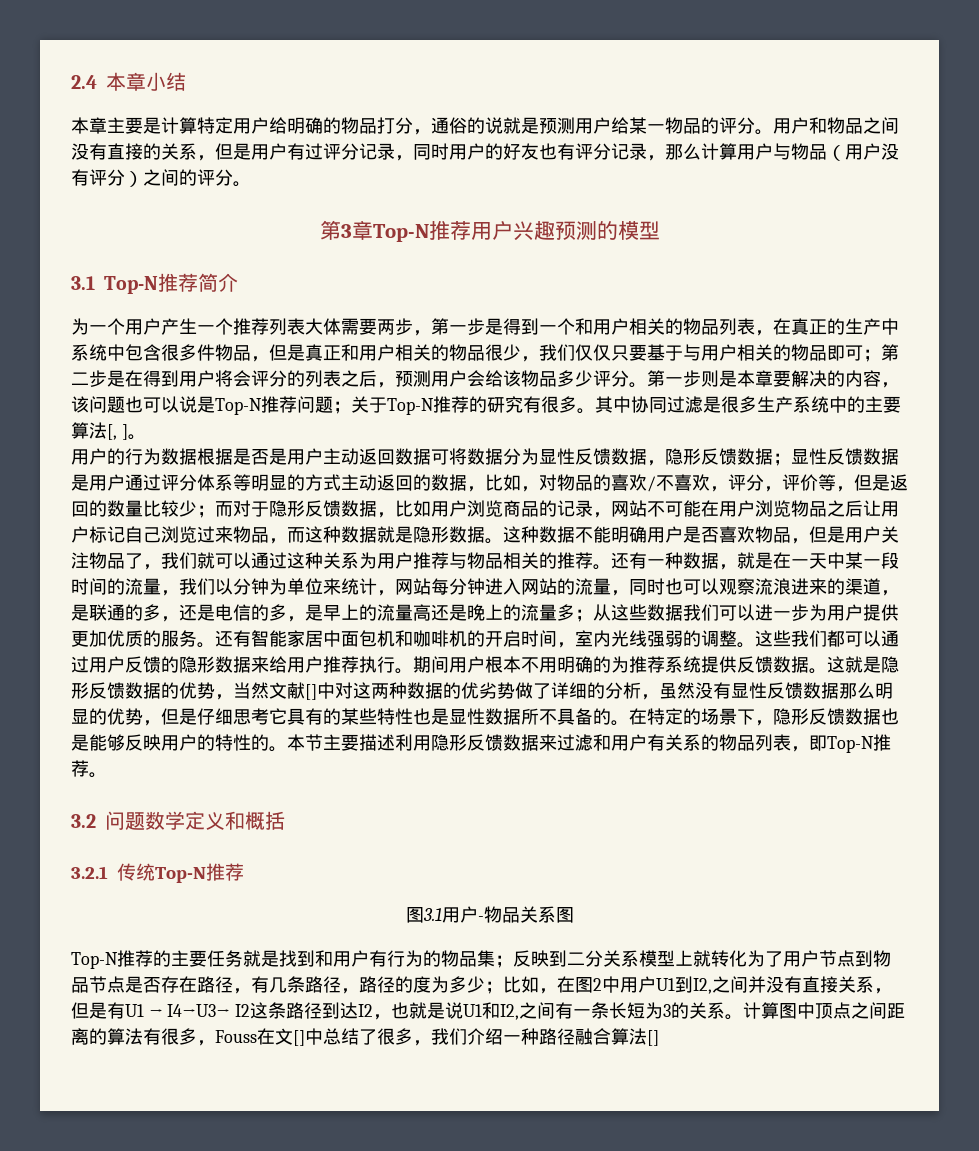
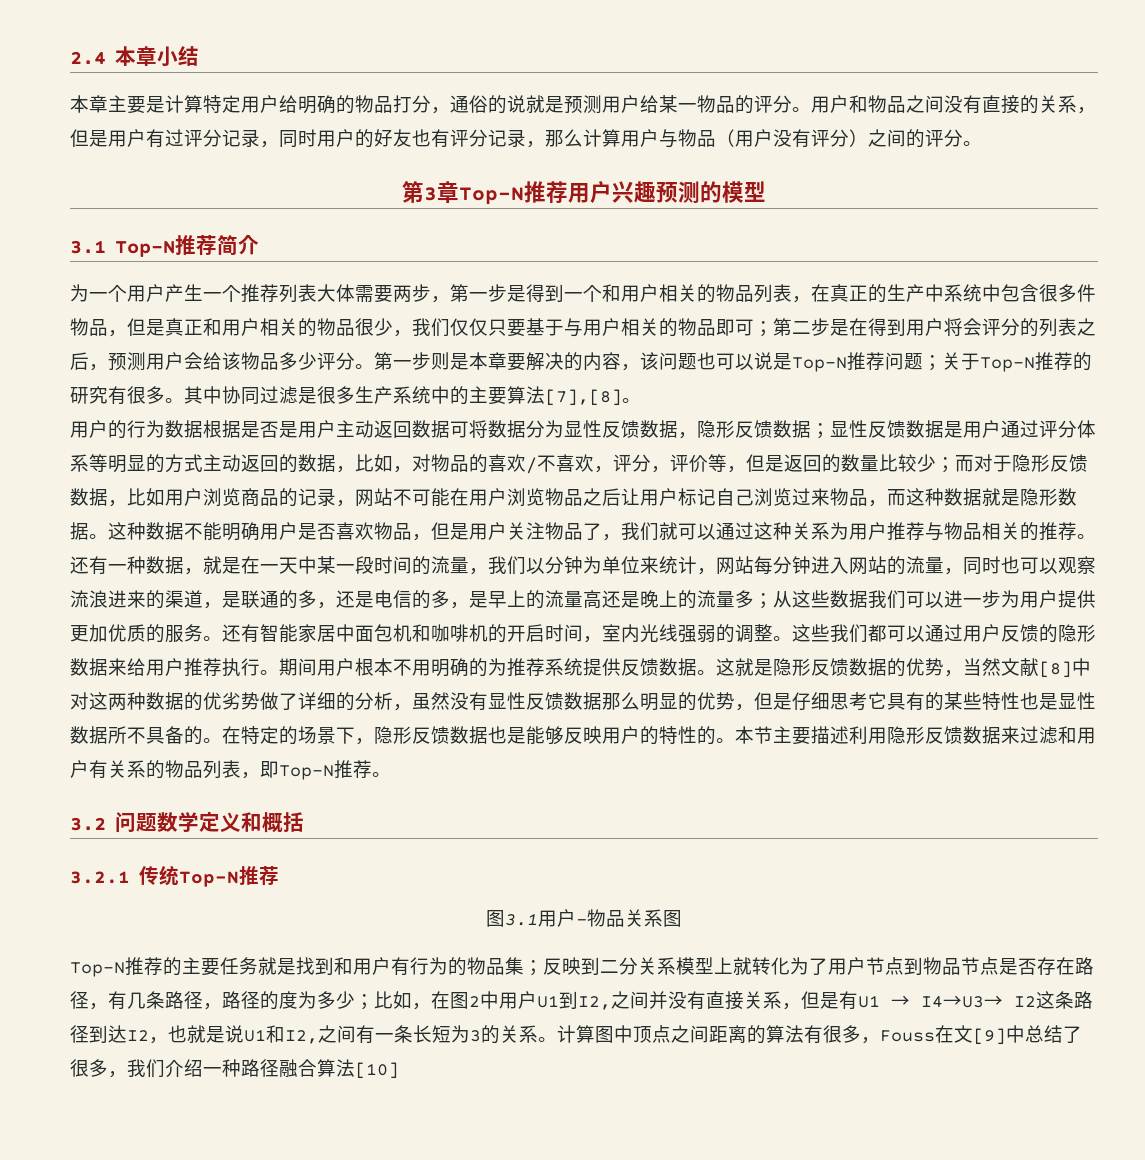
- 其中协同过滤是很多生产系统中的主要算法[, ]。
+ 其中协同过滤是很多生产系统中的主要算法[7],[8]。
- 这就是隐形反馈数据的优势，当然文献[]中对这两种数据的优劣势做了详细的分析，虽然没有显性反馈数据那么明显的优势，但是仔细思考它具有的某些特性也是显性数据所不具备的。
+ 这就是隐形反馈数据的优势，当然文献[8]中对这两种数据的优劣势做了详细的分析，虽然没有显性反馈数据那么明显的优势，但是仔细思考它具有的某些特性也是显性数据所不具备的。
- 计算图中顶点之间距离的算法有很多，Fouss在文[]中总结了很多，我们介绍一种路径融合算法[]
+ 计算图中顶点之间距离的算法有很多，Fouss在文[9]中总结了很多，我们介绍一种路径融合算法[10]

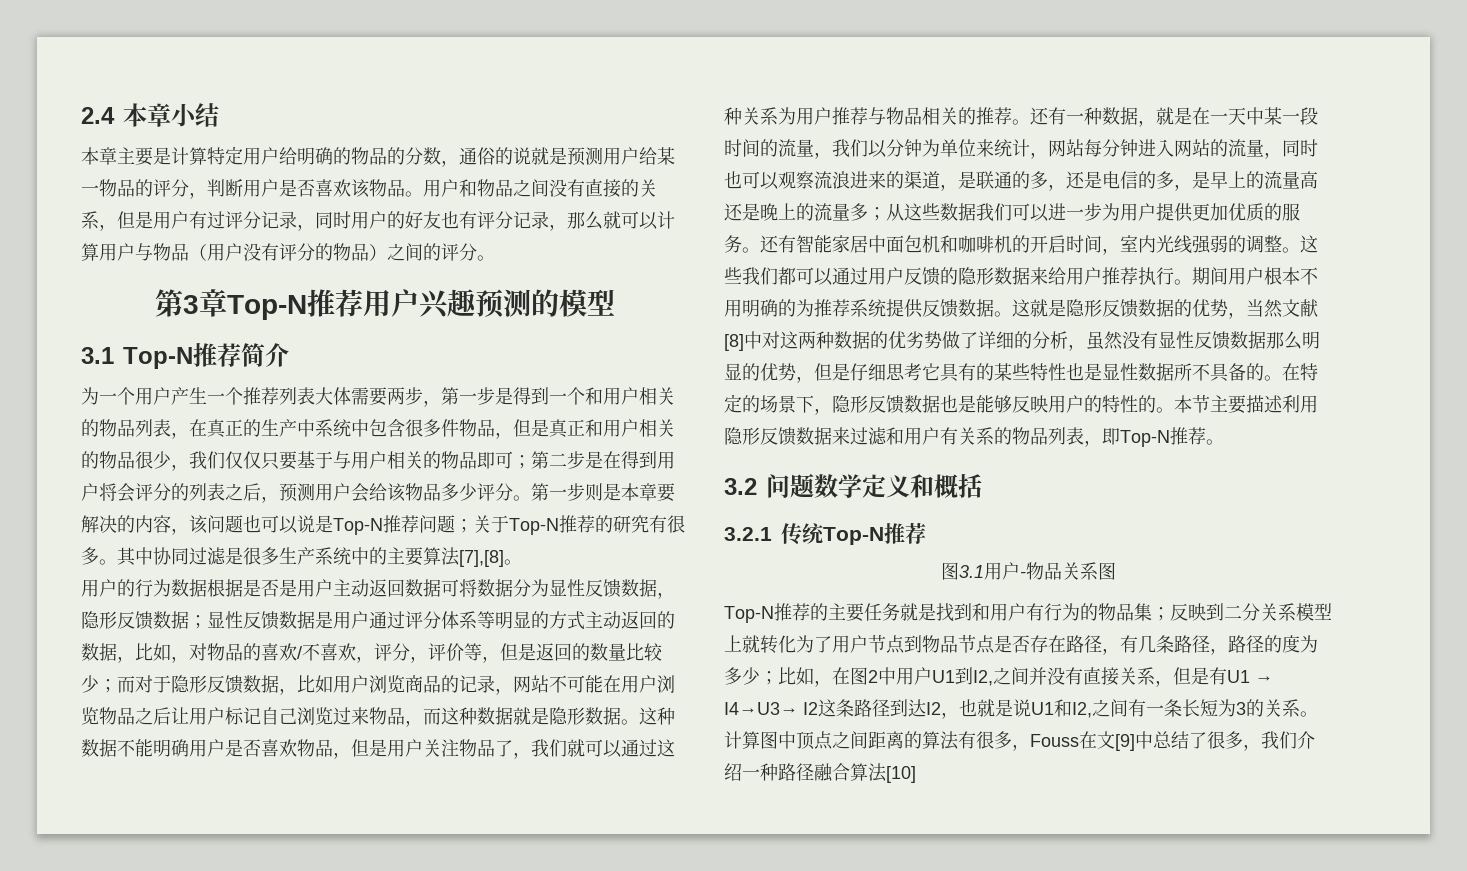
- 本章主要是计算特定用户给明确的物品打分，通俗的说就是预测用户给某一物品的评分。
+ 本章主要是计算特定用户给明确的物品的分数，通俗的说就是预测用户给某一物品的评分，判断用户是否喜欢该物品。
- 用户和物品之间没有直接的关系，但是用户有过评分记录，同时用户的好友也有评分记录，那么计算用户与物品（用户没有评分）之间的评分。
+ 用户和物品之间没有直接的关系，但是用户有过评分记录，同时用户的好友也有评分记录，那么就可以计算用户与物品（用户没有评分的物品）之间的评分。

